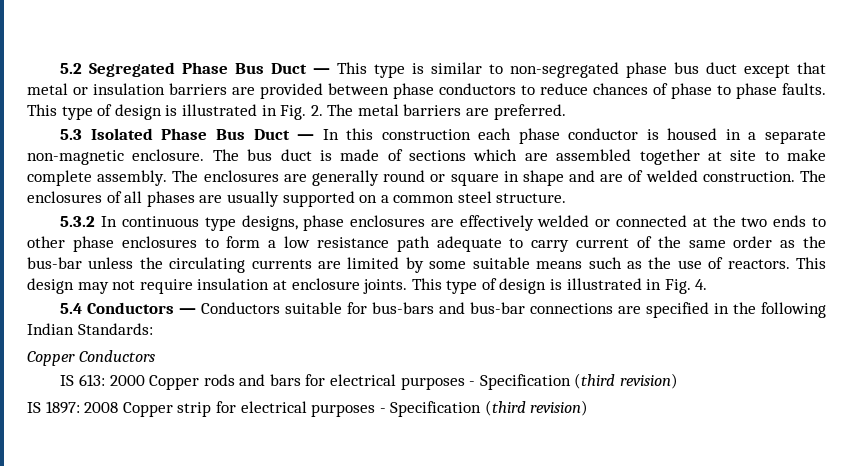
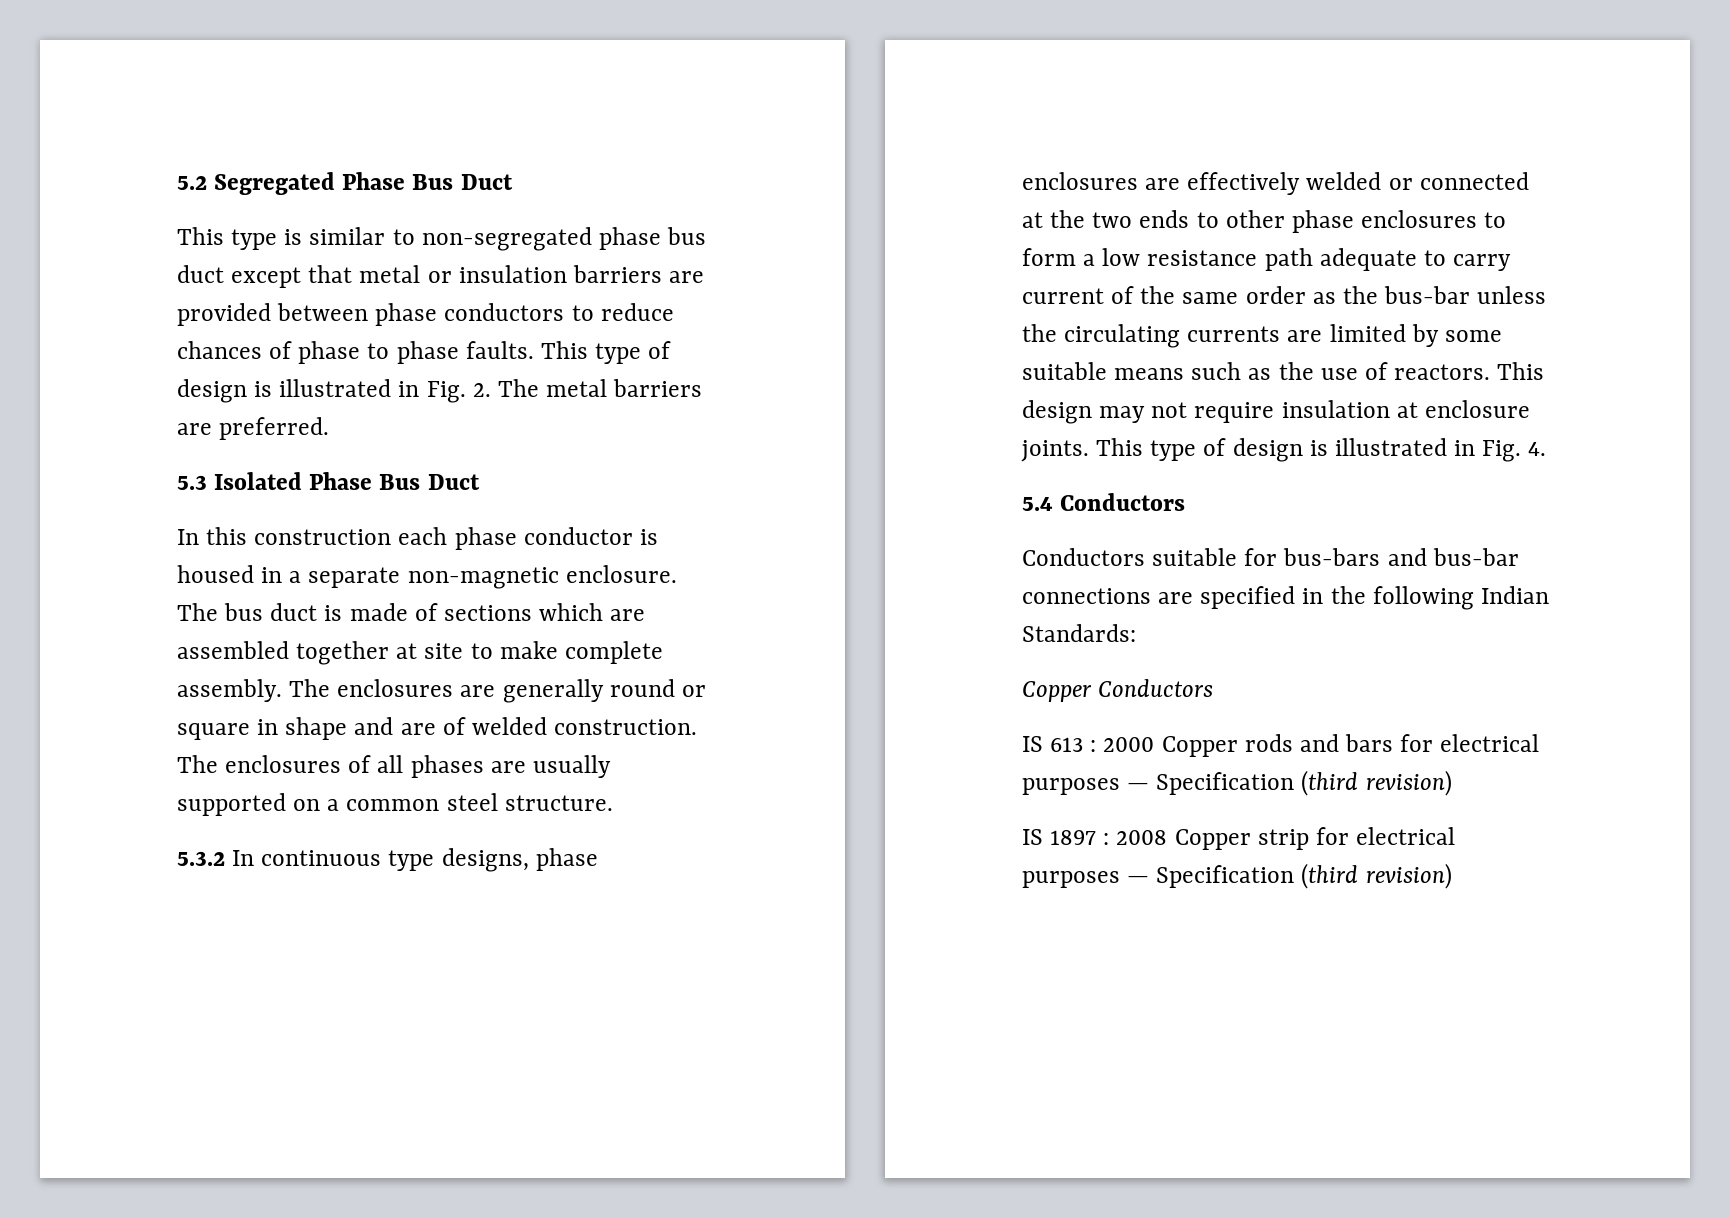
- 5.2 Segregated Phase Bus Duct — This type is similar to non-segregated phase bus duct except that metal or insulation barriers are provided between phase conductors to reduce chances of phase to phase faults.
+ 5.2 Segregated Phase Bus Duct
+ This type is similar to non-segregated phase bus duct except that metal or insulation barriers are provided between phase conductors to reduce chances of phase to phase faults.
- 5.3 Isolated Phase Bus Duct — In this construction each phase conductor is housed in a separate non-magnetic enclosure.
+ 5.3 Isolated Phase Bus Duct
+ In this construction each phase conductor is housed in a separate non-magnetic enclosure.
- 5.4 Conductors — Conductors suitable for bus-bars and bus-bar connections are specified in the following Indian Standards:
+ 5.4 Conductors
+ Conductors suitable for bus-bars and bus-bar connections are specified in the following Indian Standards:
- IS 613: 2000 Copper rods and bars for electrical purposes - Specification (third revision)
+ IS 613 : 2000 Copper rods and bars for electrical purposes — Specification (third revision)
- IS 1897: 2008 Copper strip for electrical purposes - Specification (third revision)
+ IS 1897 : 2008 Copper strip for electrical purposes — Specification (third revision)

